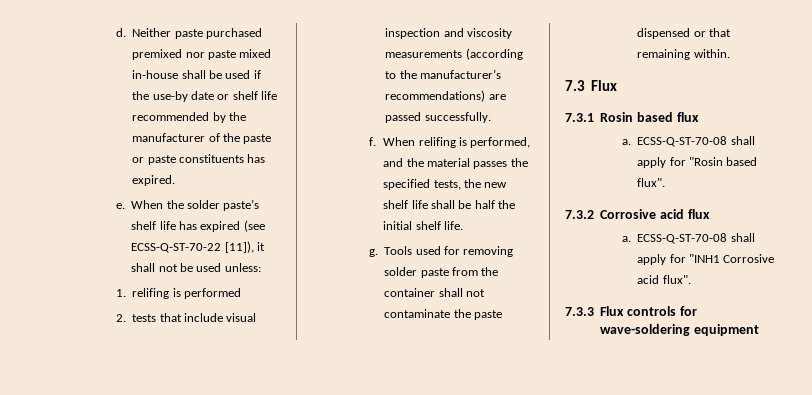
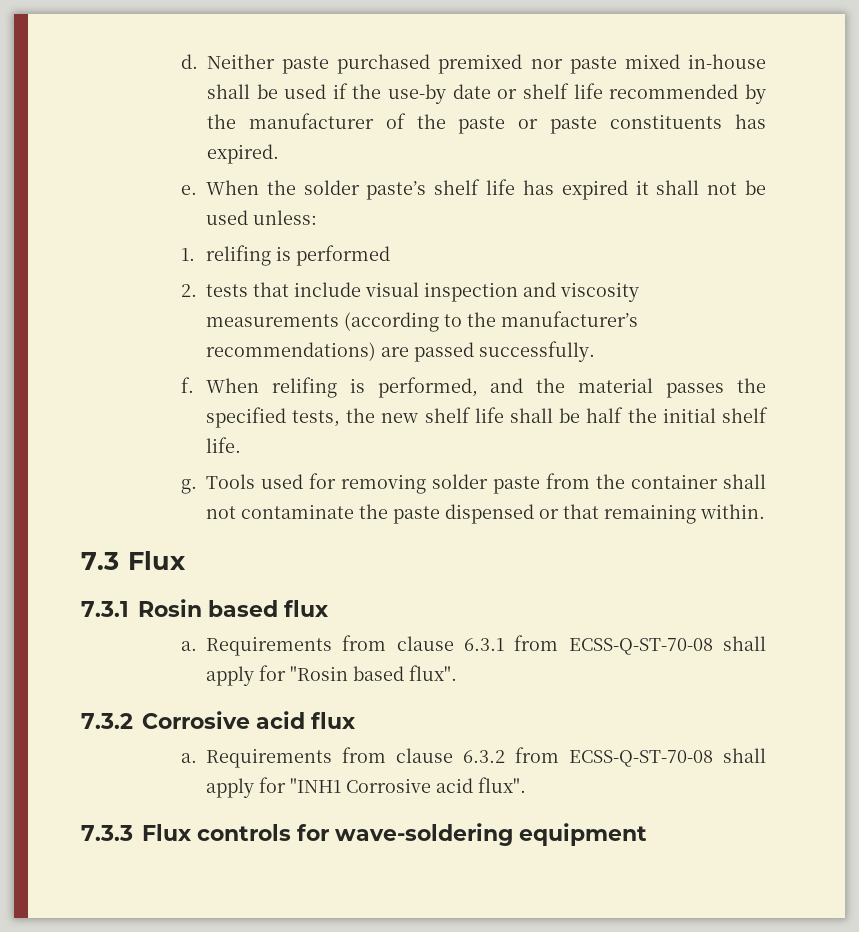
- When the solder paste’s shelf life has expired (see ECSS-Q-ST-70-22 [11]), it shall not be used unless:
+ When the solder paste’s shelf life has expired it shall not be used unless:
- ECSS-Q-ST-70-08 shall apply for "Rosin based flux".
+ Requirements from clause 6.3.1 from ECSS-Q-ST-70-08 shall apply for "Rosin based flux".
- ECSS-Q-ST-70-08 shall apply for "INH1 Corrosive acid flux".
+ Requirements from clause 6.3.2 from ECSS-Q-ST-70-08 shall apply for "INH1 Corrosive acid flux".

